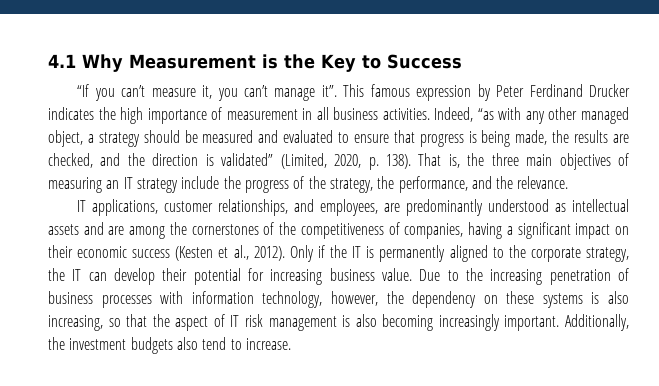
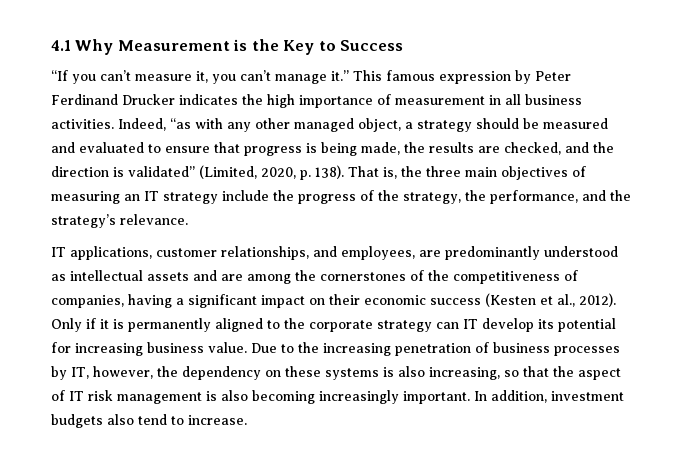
- “If you can’t measure it, you can’t manage it”.
+ “If you can’t measure it, you can’t manage it.”
- That is, the three main objectives of measuring an IT strategy include the progress of the strategy, the performance, and the relevance.
+ That is, the three main objectives of measuring an IT strategy include the progress of the strategy, the performance, and the strategy’s relevance.
- Only if the IT is permanently aligned to the corporate strategy, the IT can develop their potential for increasing business value.
+ Only if it is permanently aligned to the corporate strategy can IT develop its potential for increasing business value.
- Due to the increasing penetration of business processes with information technology, however, the dependency on these systems is also increasing, so that the aspect of IT risk management is also becoming increasingly important.
+ Due to the increasing penetration of business processes by IT, however, the dependency on these systems is also increasing, so that the aspect of IT risk management is also becoming increasingly important.
- Additionally, the investment budgets also tend to increase.
+ In addition, investment budgets also tend to increase.

